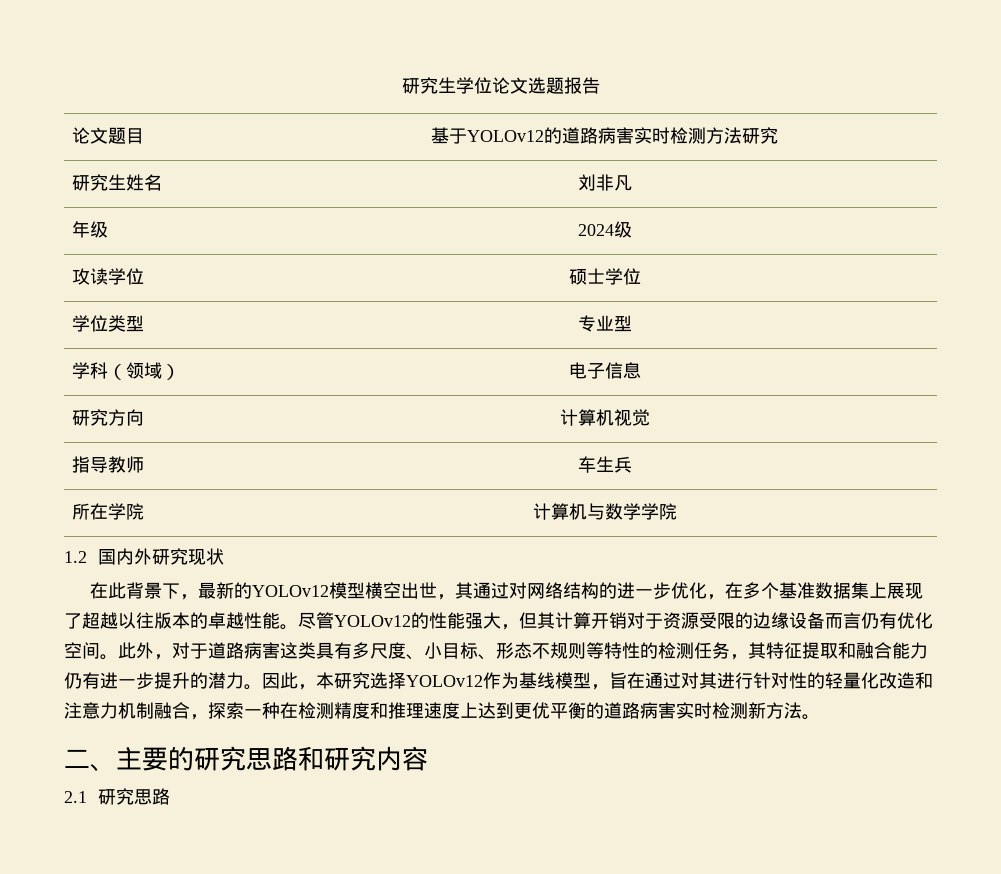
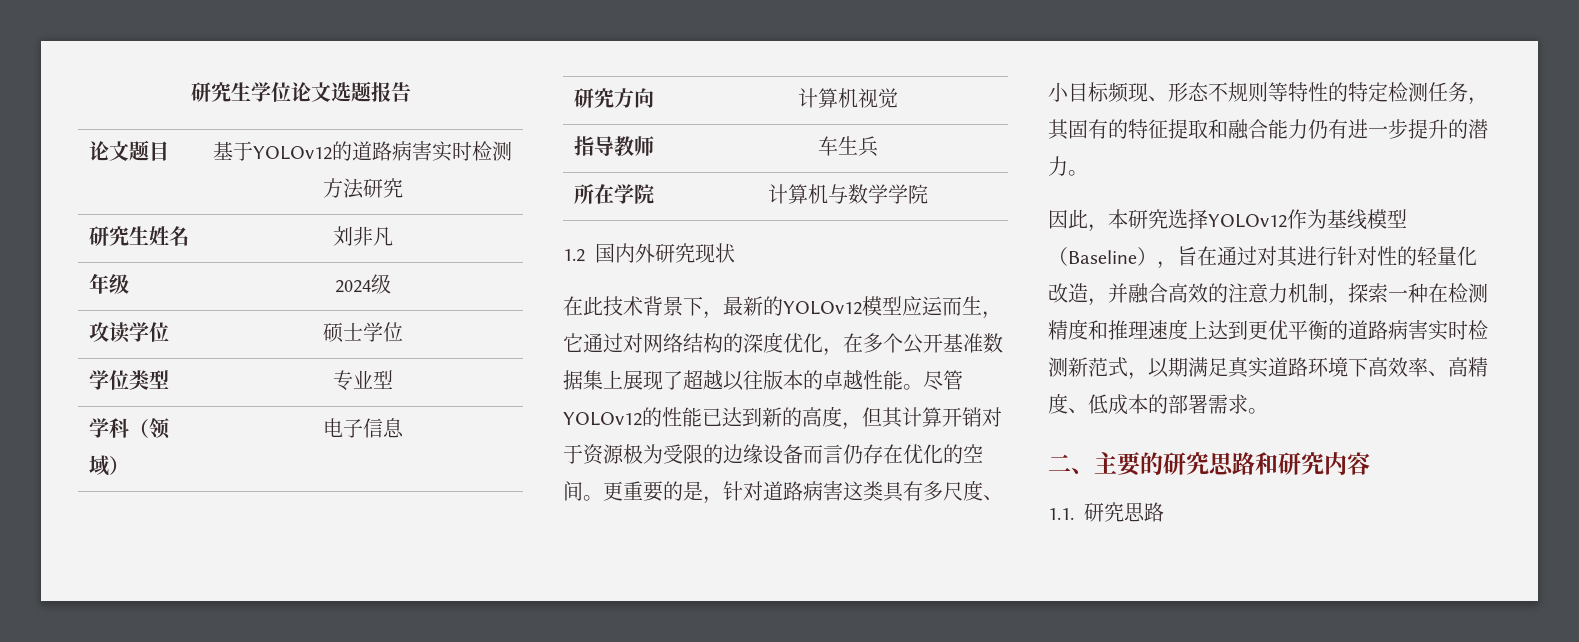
- 在此背景下，最新的YOLOv12模型横空出世，其通过对网络结构的进一步优化，在多个基准数据集上展现了超越以往版本的卓越性能。
+ 在此技术背景下，最新的YOLOv12模型应运而生，它通过对网络结构的深度优化，在多个公开基准数据集上展现了超越以往版本的卓越性能。
- 尽管YOLOv12的性能强大，但其计算开销对于资源受限的边缘设备而言仍有优化空间。此外，对于道路病害这类具有多尺度、小目标、形态不规则等特性的检测任务，其特征提取和融合能力仍有进一步提升的潜力。因此，本研究选择YOLOv12作为基线模型，旨在通过对其进行针对性的轻量化改造和注意力机制融合，探索一种在检测精度和推理速度上达到更优平衡的道路病害实时检测新方法。
+ 尽管YOLOv12的性能已达到新的高度，但其计算开销对于资源极为受限的边缘设备而言仍存在优化的空间。更重要的是，针对道路病害这类具有多尺度、小目标频现、形态不规则等特性的特定检测任务，其固有的特征提取和融合能力仍有进一步提升的潜力。
+ 因此，本研究选择YOLOv12作为基线模型（Baseline），旨在通过对其进行针对性的轻量化改造，并融合高效的注意力机制，探索一种在检测精度和推理速度上达到更优平衡的道路病害实时检测新范式，以期满足真实道路环境下高效率、高精度、低成本的部署需求。
- 2.1研究思路
+ 1.1.研究思路

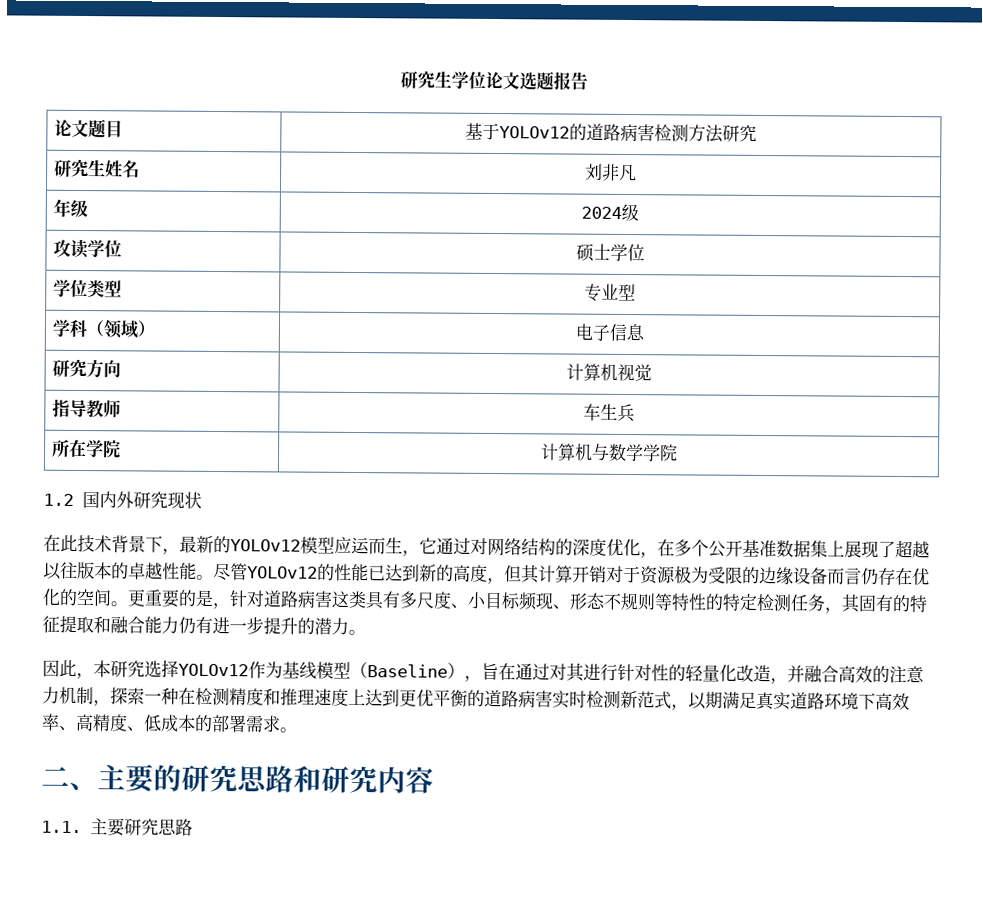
- 论文题目 | 基于YOLOv12的道路病害实时检测方法研究
+ 论文题目 | 基于YOLOv12的道路病害检测方法研究
- 1.1.研究思路
+ 1.1.主要研究思路

